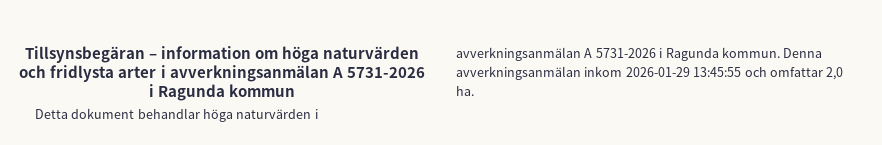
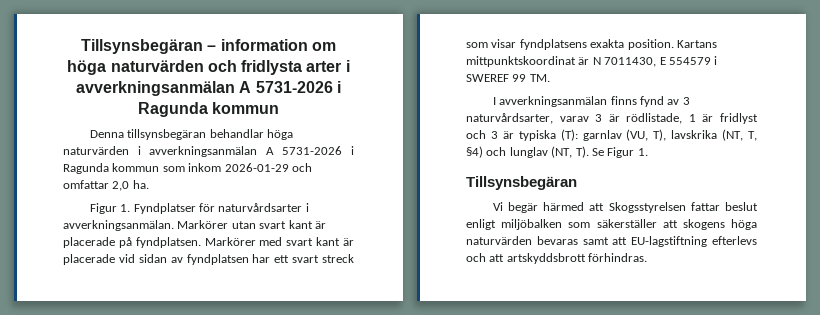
- Detta dokument behandlar höga naturvärden i avverkningsanmälan A 5731-2026 i Ragunda kommun. Denna avverkningsanmälan inkom 2026-01-29 13:45:55 och omfattar 2,0 ha.
+ Denna tillsynsbegäran behandlar höga naturvärden i avverkningsanmälan A 5731-2026 i Ragunda kommun som inkom 2026-01-29 och omfattar 2,0 ha.
+ Figur 1. Fyndplatser för naturvårdsarter i avverkningsanmälan. Markörer utan svart kant är placerade på fyndplatsen. Markörer med svart kant är placerade vid sidan av fyndplatsen har ett svart streck som visar fyndplatsens exakta position. Kartans mittpunktskoordinat är N 7011430, E 554579 i SWEREF 99 TM.
+ I avverkningsanmälan finns fynd av 3 naturvårdsarter, varav 3 är rödlistade, 1 är fridlyst och 3 är typiska (T): garnlav (VU, T), lavskrika (NT, T, §4) och lunglav (NT, T). Se Figur 1.
+ Tillsynsbegäran
+ Vi begär härmed att Skogsstyrelsen fattar beslut enligt miljöbalken som säkerställer att skogens höga naturvärden bevaras samt att EU-lagstiftning efterlevs och att artskyddsbrott förhindras.

